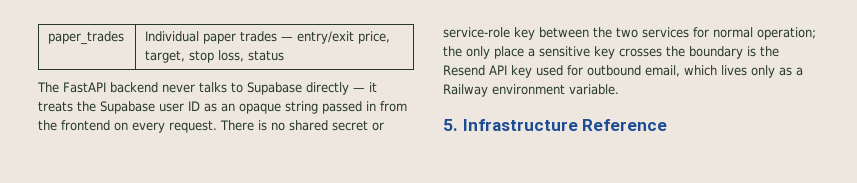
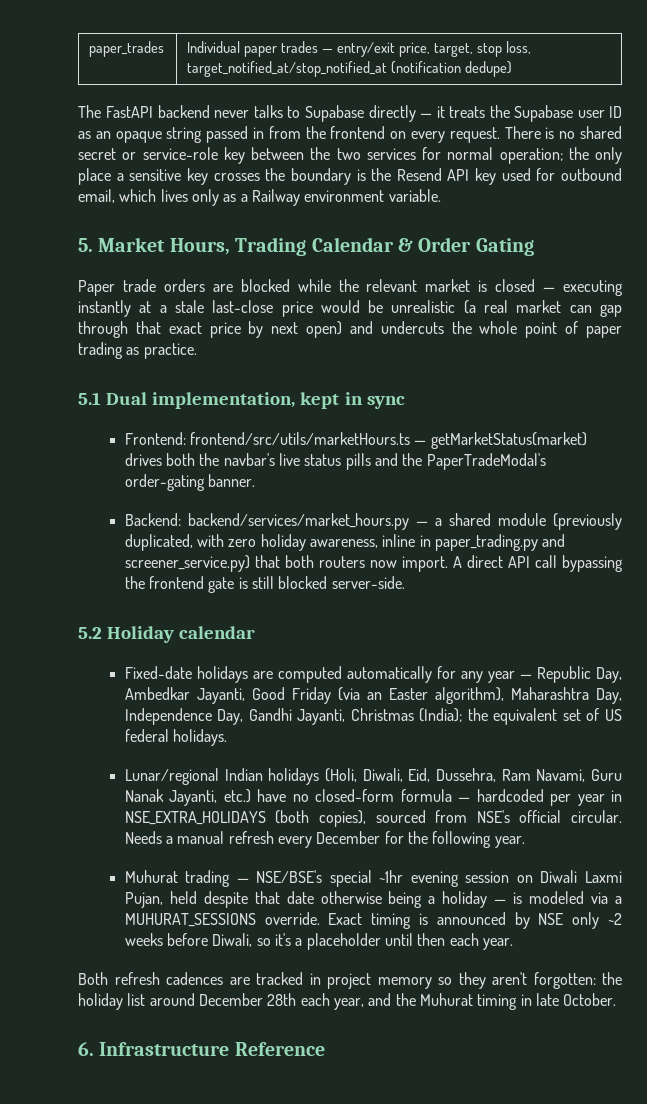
- paper_trades | Individual paper trades — entry/exit price, target, stop loss, status
+ paper_trades | Individual paper trades — entry/exit price, target, stop loss, target_notified_at/stop_notified_at (notification dedupe)
- 5. Infrastructure Reference
+ 5. Market Hours, Trading Calendar & Order Gating
+ Paper trade orders are blocked while the relevant market is closed — executing instantly at a stale last-close price would be unrealistic (a real market can gap through that exact price by next open) and undercuts the whole point of paper trading as practice.
+ 5.1 Dual implementation, kept in sync
+ Frontend: frontend/src/utils/marketHours.ts — getMarketStatus(market) drives both the navbar's live status pills and the PaperTradeModal's order-gating banner.
+ Backend: backend/services/market_hours.py — a shared module (previously duplicated, with zero holiday awareness, inline in paper_trading.py and screener_service.py) that both routers now import. A direct API call bypassing the frontend gate is still blocked server-side.
+ 5.2 Holiday calendar
+ Fixed-date holidays are computed automatically for any year — Republic Day, Ambedkar Jayanti, Good Friday (via an Easter algorithm), Maharashtra Day, Independence Day, Gandhi Jayanti, Christmas (India); the equivalent set of US federal holidays.
+ Lunar/regional Indian holidays (Holi, Diwali, Eid, Dussehra, Ram Navami, Guru Nanak Jayanti, etc.) have no closed-form formula — hardcoded per year in NSE_EXTRA_HOLIDAYS (both copies), sourced from NSE's official circular. Needs a manual refresh every December for the following year.
+ Muhurat trading — NSE/BSE's special ~1hr evening session on Diwali Laxmi Pujan, held despite that date otherwise being a holiday — is modeled via a MUHURAT_SESSIONS override. Exact timing is announced by NSE only ~2 weeks before Diwali, so it's a placeholder until then each year.
+ Both refresh cadences are tracked in project memory so they aren't forgotten: the holiday list around December 28th each year, and the Muhurat timing in late October.
+ 6. Infrastructure Reference

